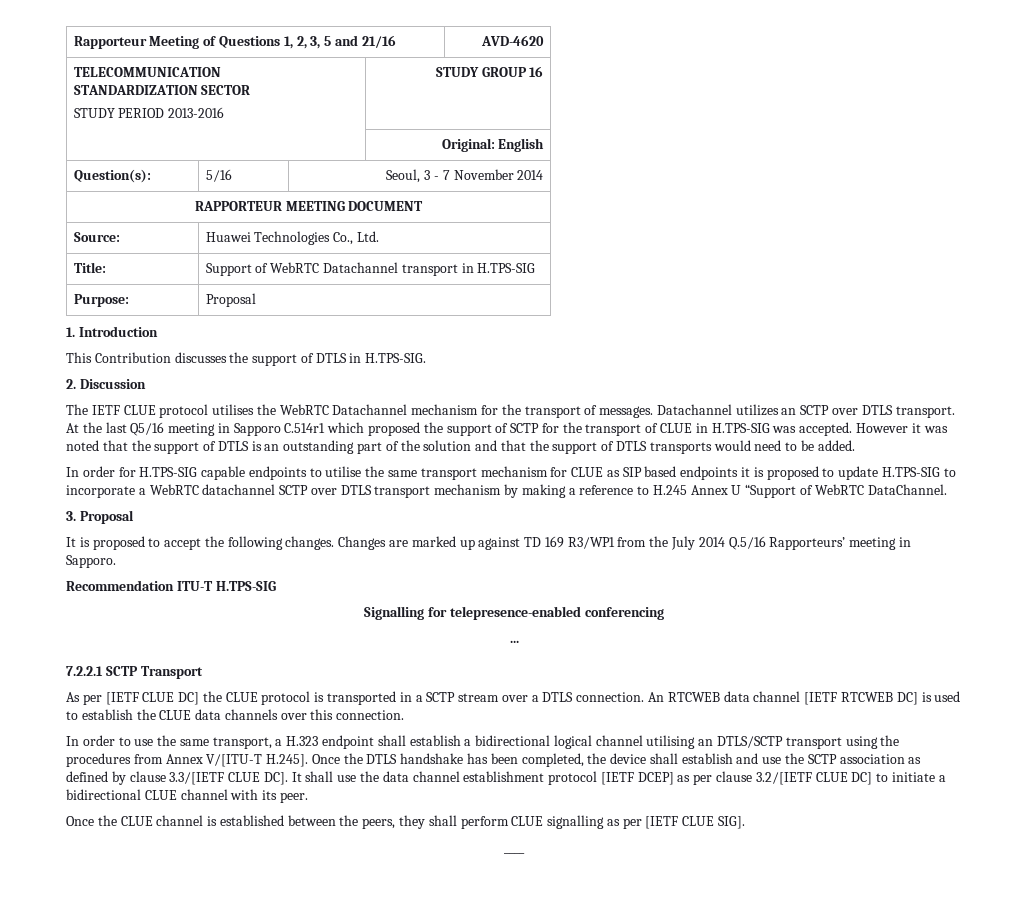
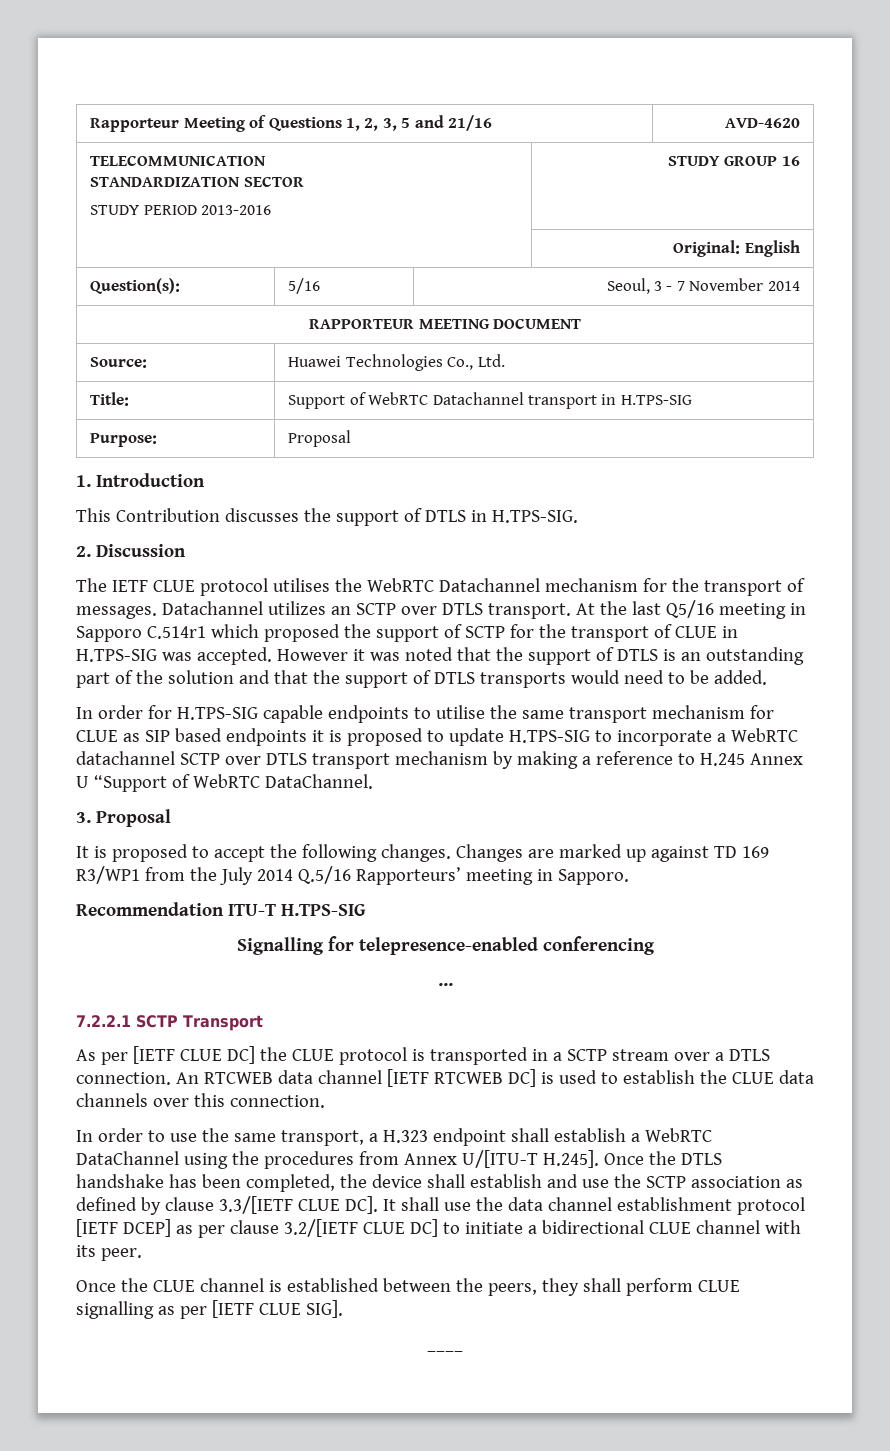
- In order to use the same transport, a H.323 endpoint shall establish a bidirectional logical channel utilising an DTLS/SCTP transport using the procedures from Annex V/[ITU-T H.245]. Once the DTLS handshake has been completed, the device shall establish and use the SCTP association as defined by clause 3.3/[IETF CLUE DC]. It shall use the data channel establishment protocol [IETF DCEP] as per clause 3.2/[IETF CLUE DC] to initiate a bidirectional CLUE channel with its peer.
+ In order to use the same transport, a H.323 endpoint shall establish a WebRTC DataChannel using the procedures from Annex U/[ITU-T H.245]. Once the DTLS handshake has been completed, the device shall establish and use the SCTP association as defined by clause 3.3/[IETF CLUE DC]. It shall use the data channel establishment protocol [IETF DCEP] as per clause 3.2/[IETF CLUE DC] to initiate a bidirectional CLUE channel with its peer.

